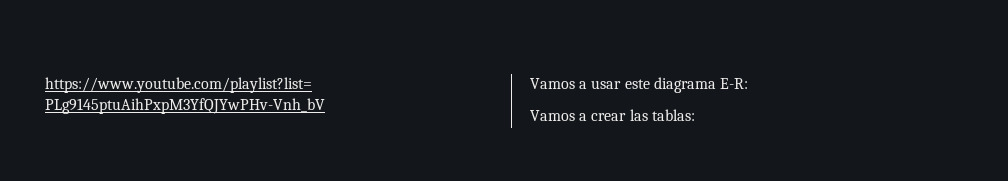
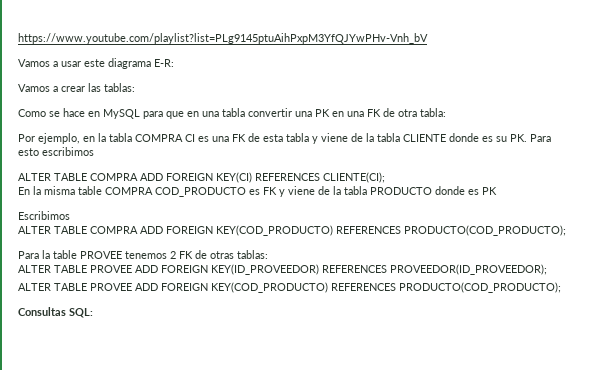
+ Como se hace en MySQL para que en una tabla convertir una PK en una FK de otra tabla:
+ Por ejemplo, en la tabla COMPRA CI es una FK de esta tabla y viene de la tabla CLIENTE donde es su PK. Para esto escribimos
+ ALTER TABLE COMPRA ADD FOREIGN KEY(CI) REFERENCES CLIENTE(CI);
+ En la misma table COMPRA COD_PRODUCTO es FK y viene de la tabla PRODUCTO donde es PK
+ Escribimos
+ ALTER TABLE COMPRA ADD FOREIGN KEY(COD_PRODUCTO) REFERENCES PRODUCTO(COD_PRODUCTO);
+ Para la table PROVEE tenemos 2 FK de otras tablas:
+ ALTER TABLE PROVEE ADD FOREIGN KEY(ID_PROVEEDOR) REFERENCES PROVEEDOR(ID_PROVEEDOR);
+ ALTER TABLE PROVEE ADD FOREIGN KEY(COD_PRODUCTO) REFERENCES PRODUCTO(COD_PRODUCTO);
+ Consultas SQL:

